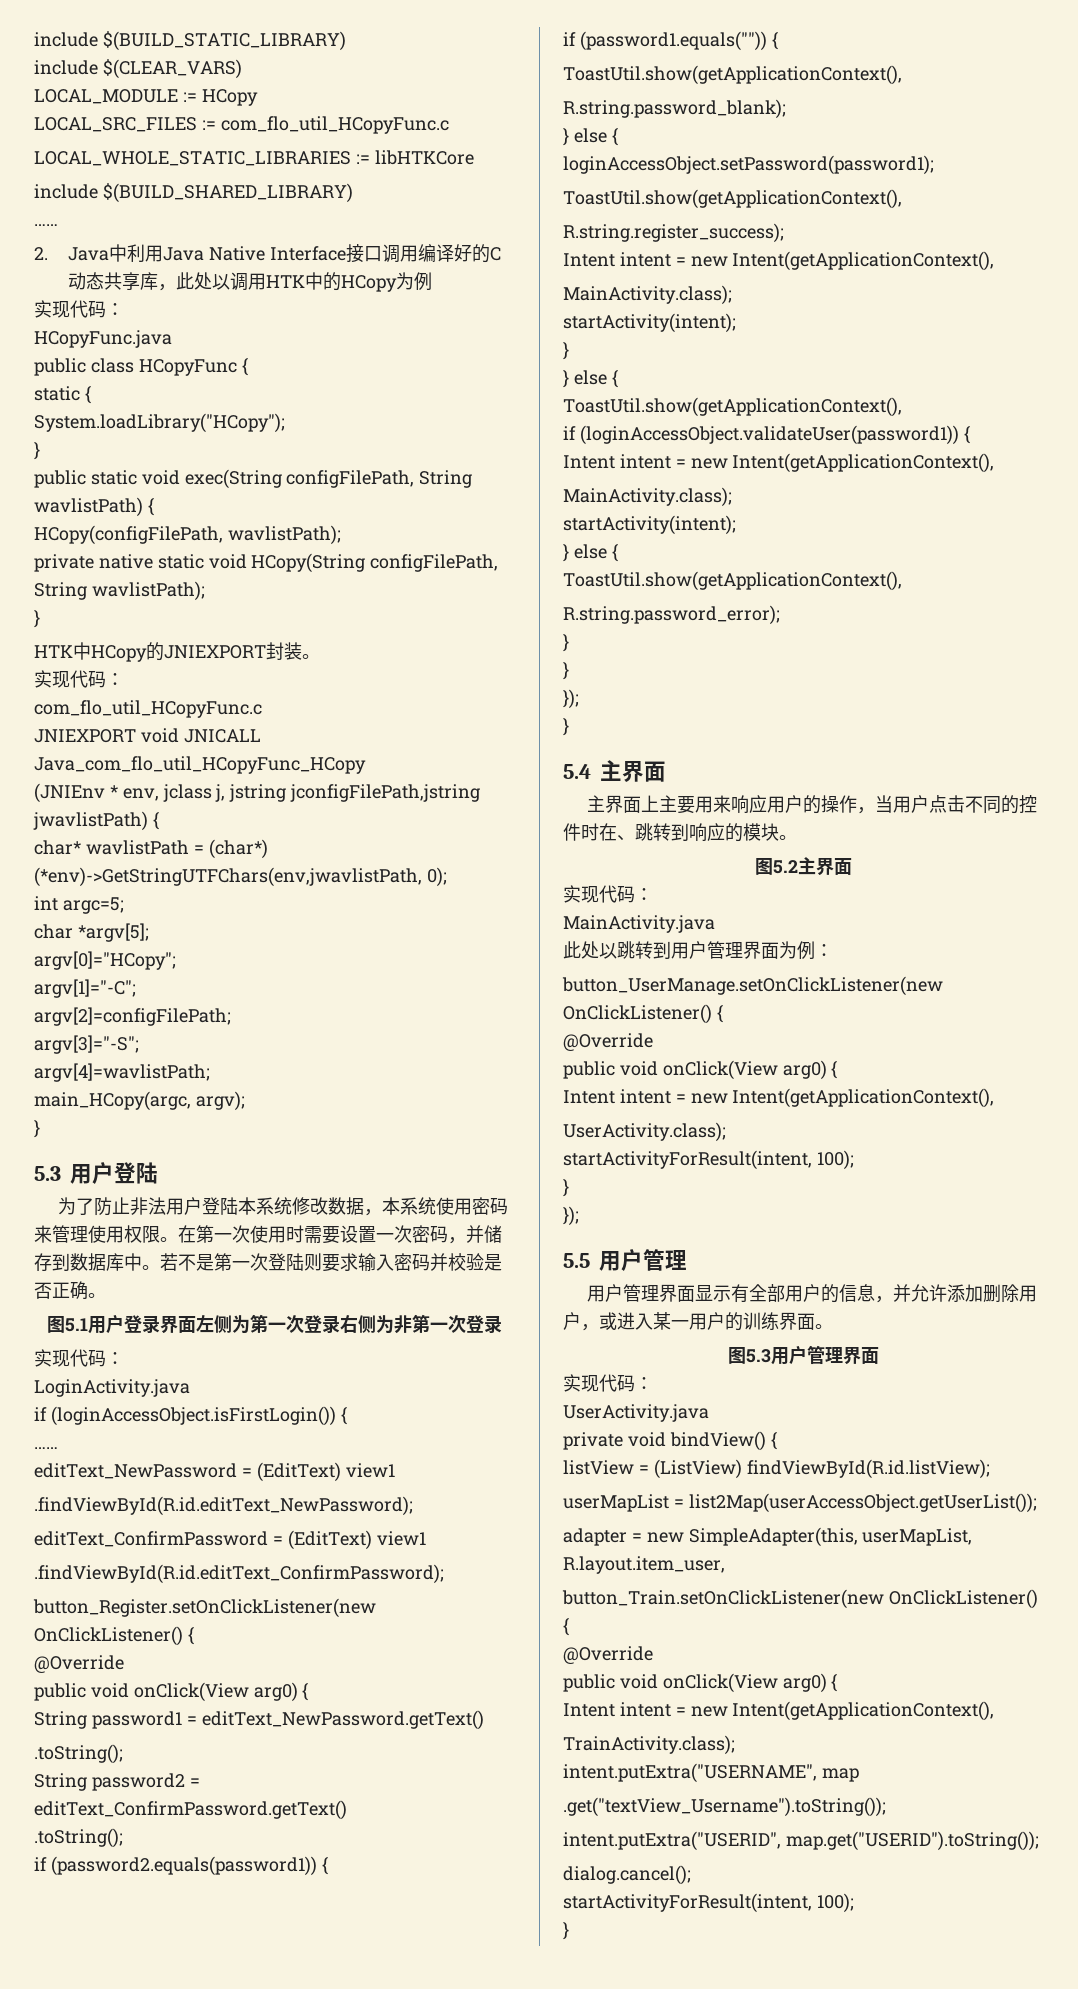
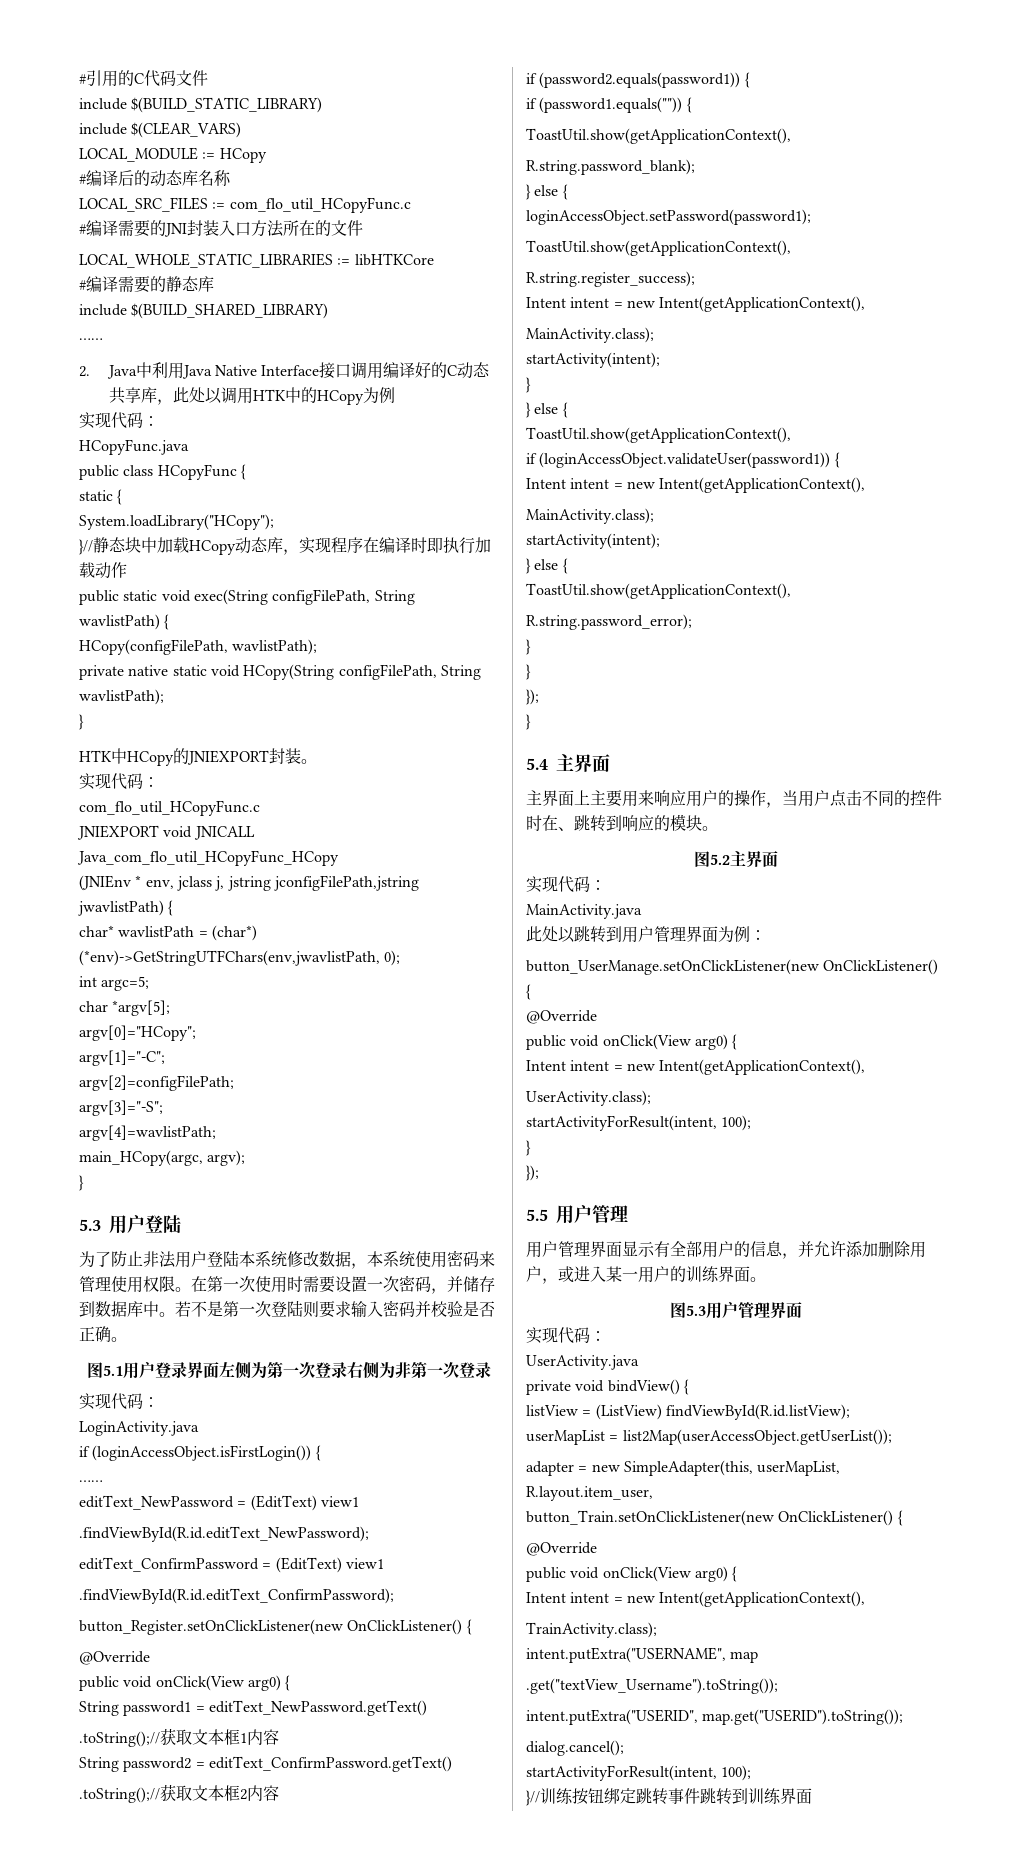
+ #引用的C代码文件
+ #编译后的动态库名称
  LOCAL_SRC_FILES := com_flo_util_HCopyFunc.c
+ #编译需要的JNI封装入口方法所在的文件
  LOCAL_WHOLE_STATIC_LIBRARIES := libHTKCore
+ #编译需要的静态库
  System.loadLibrary("HCopy");
- }
+ }//静态块中加载HCopy动态库，实现程序在编译时即执行加载动作
  String password1 = editText_NewPassword.getText()
- .toString();
+ .toString();//获取文本框1内容
  String password2 = editText_ConfirmPassword.getText()
- .toString();
+ .toString();//获取文本框2内容
  dialog.cancel();
  startActivityForResult(intent, 100);
- }
+ }//训练按钮绑定跳转事件跳转到训练界面

